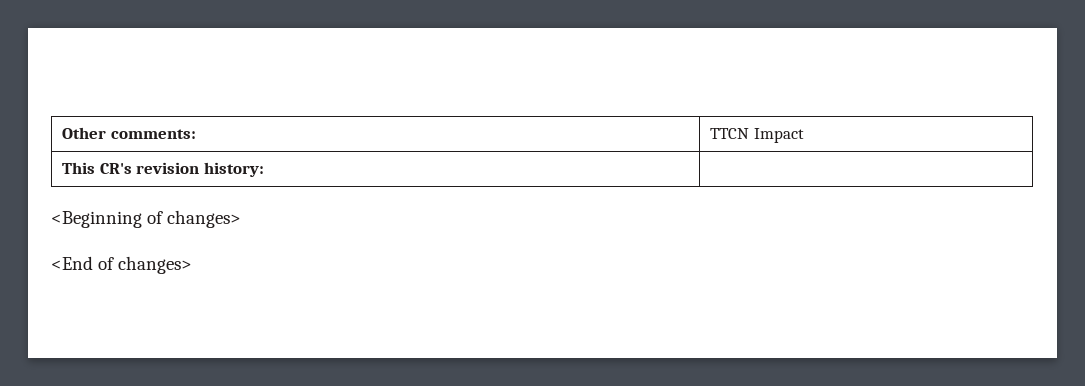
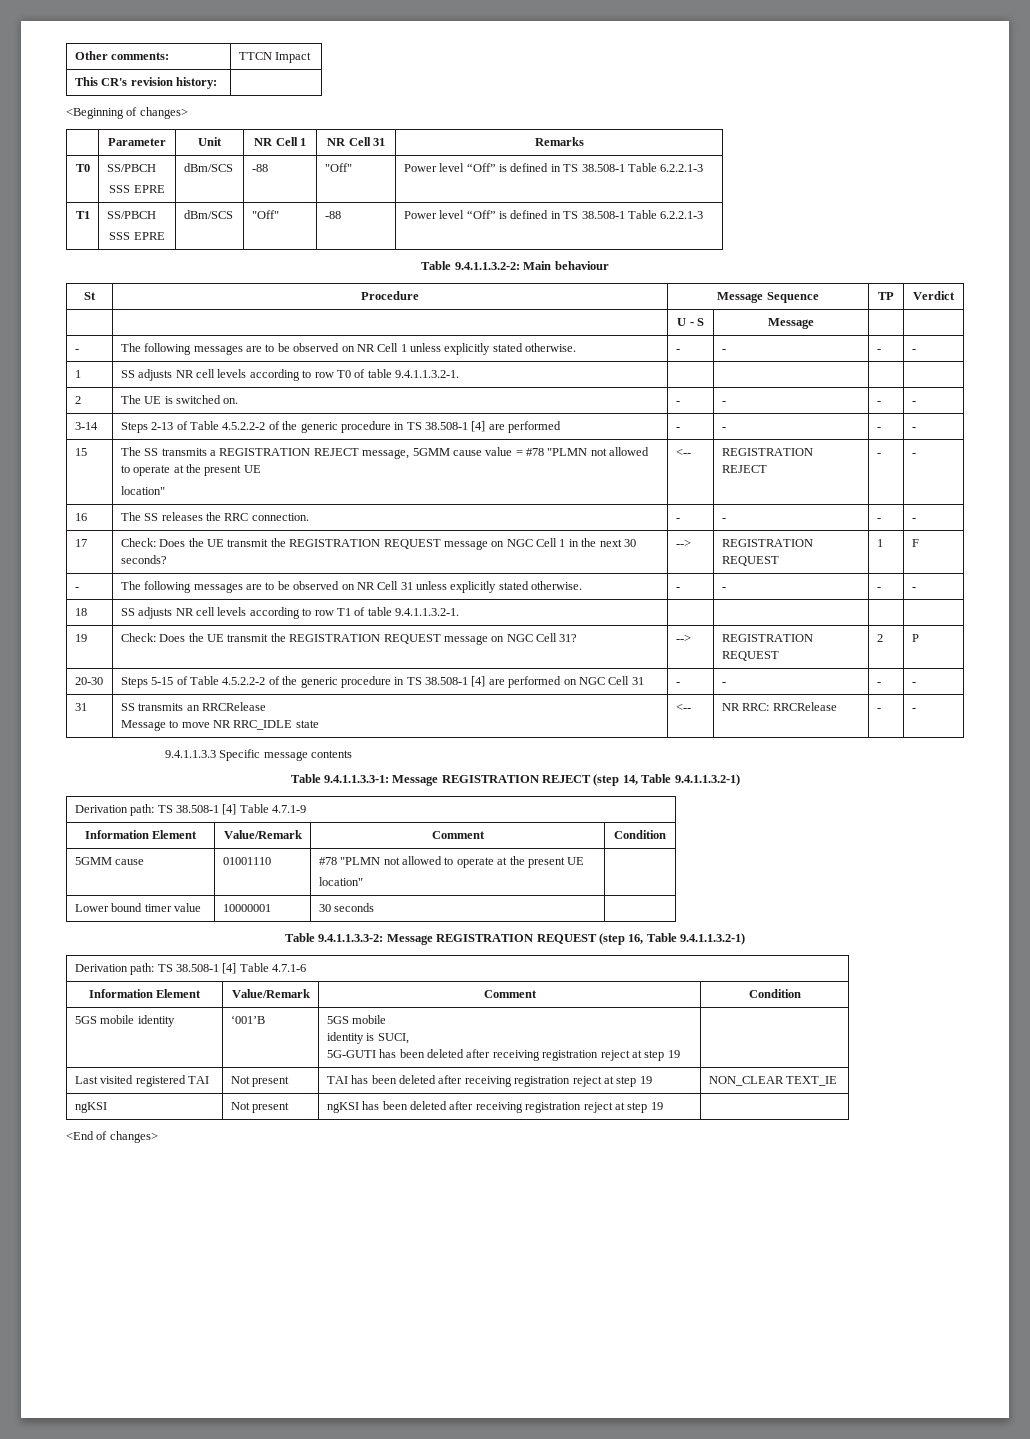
+ | Parameter | Unit | NR Cell 1 | NR Cell 31 | Remarks
+ T0 | SS/PBCH
+ SSS EPRE | dBm/SCS | -88 | "Off" | Power level “Off” is defined in TS 38.508-1 Table 6.2.2.1-3
+ T1 | SS/PBCH
+ SSS EPRE | dBm/SCS | "Off" | -88 | Power level “Off” is defined in TS 38.508-1 Table 6.2.2.1-3
+ Table 9.4.1.1.3.2-2: Main behaviour
+ St | Procedure | Message Sequence | TP | Verdict
+ | | U - S | Message | |
+ - | The following messages are to be observed on NR Cell 1 unless explicitly stated otherwise. | - | - | - | -
+ 1 | SS adjusts NR cell levels according to row T0 of table 9.4.1.1.3.2-1. | | | |
+ 2 | The UE is switched on. | - | - | - | -
+ 3-14 | Steps 2-13 of Table 4.5.2.2-2 of the generic procedure in TS 38.508-1 [4] are performed | - | - | - | -
+ 15 | The SS transmits a REGISTRATION REJECT message, 5GMM cause value = #78 "PLMN not allowed to operate at the present UE
+ location" | <-- | REGISTRATION REJECT | - | -
+ 16 | The SS releases the RRC connection. | - | - | - | -
+ 17 | Check: Does the UE transmit the REGISTRATION REQUEST message on NGC Cell 1 in the next 30 seconds? | --> | REGISTRATION REQUEST | 1 | F
+ - | The following messages are to be observed on NR Cell 31 unless explicitly stated otherwise. | - | - | - | -
+ 18 | SS adjusts NR cell levels according to row T1 of table 9.4.1.1.3.2-1. | | | |
+ 19 | Check: Does the UE transmit the REGISTRATION REQUEST message on NGC Cell 31? | --> | REGISTRATION REQUEST | 2 | P
+ 20-30 | Steps 5-15 of Table 4.5.2.2-2 of the generic procedure in TS 38.508-1 [4] are performed on NGC Cell 31 | - | - | - | -
+ 31 | SS transmits an RRCRelease
+ Message to move NR RRC_IDLE state | <-- | NR RRC: RRCRelease | - | -
+ 9.4.1.1.3.3 Specific message contents
+ Table 9.4.1.1.3.3-1: Message REGISTRATION REJECT (step 14, Table 9.4.1.1.3.2-1)
+ Derivation path: TS 38.508-1 [4] Table 4.7.1-9
+ Information Element | Value/Remark | Comment | Condition
+ 5GMM cause | 01001110 | #78 "PLMN not allowed to operate at the present UE
+ location" |
+ Lower bound timer value | 10000001 | 30 seconds |
+ Table 9.4.1.1.3.3-2: Message REGISTRATION REQUEST (step 16, Table 9.4.1.1.3.2-1)
+ Derivation path: TS 38.508-1 [4] Table 4.7.1-6
+ Information Element | Value/Remark | Comment | Condition
+ 5GS mobile identity | ‘001’B | 5GS mobile
+ identity is SUCI,
+ 5G-GUTI has been deleted after receiving registration reject at step 19 |
+ Last visited registered TAI | Not present | TAI has been deleted after receiving registration reject at step 19 | NON_CLEAR TEXT_IE
+ ngKSI | Not present | ngKSI has been deleted after receiving registration reject at step 19 |

